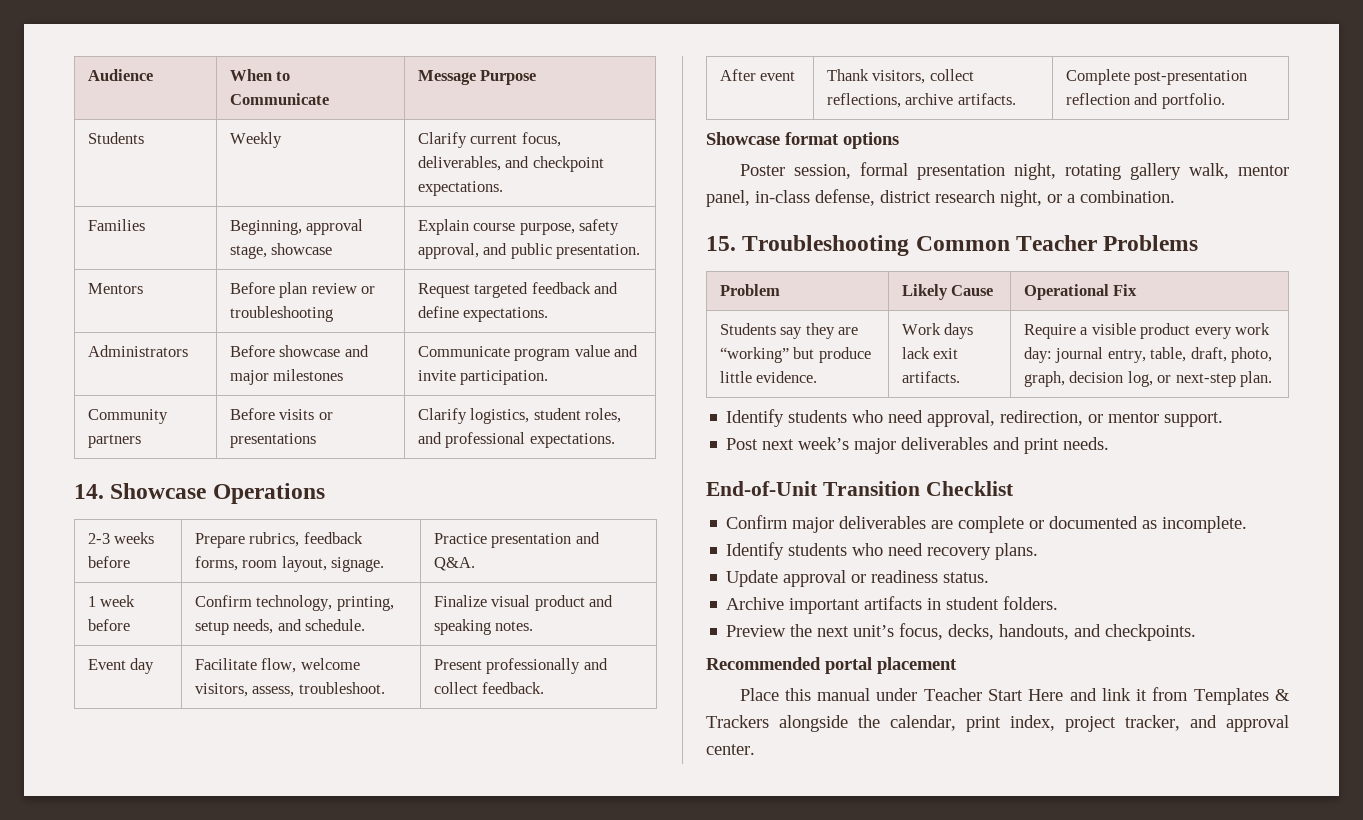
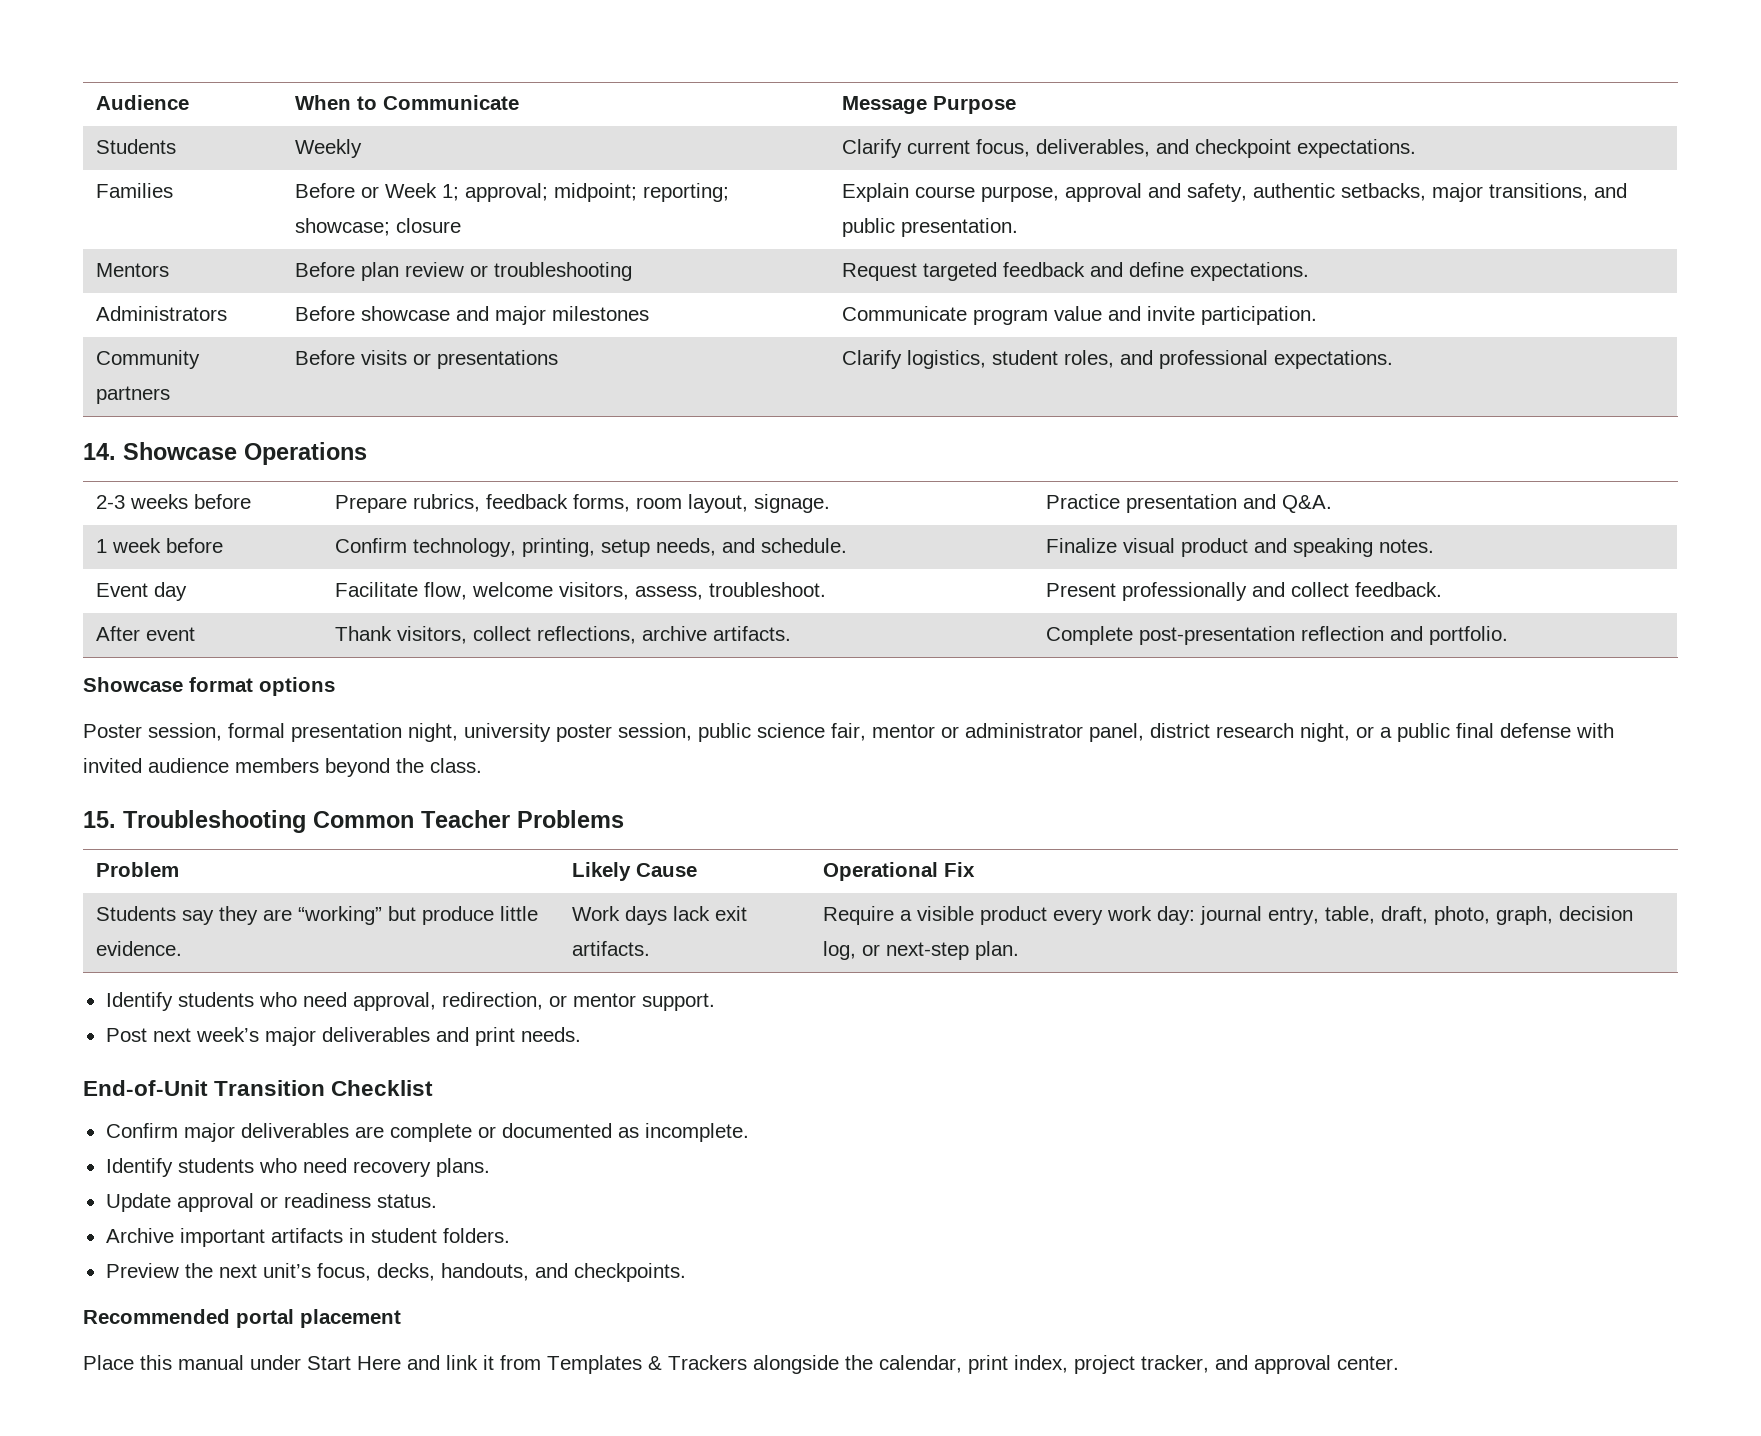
- Families | Beginning, approval stage, showcase | Explain course purpose, safety approval, and public presentation.
+ Families | Before or Week 1; approval; midpoint; reporting; showcase; closure | Explain course purpose, approval and safety, authentic setbacks, major transitions, and public presentation.
- Poster session, formal presentation night, rotating gallery walk, mentor panel, in-class defense, district research night, or a combination.
+ Poster session, formal presentation night, university poster session, public science fair, mentor or administrator panel, district research night, or a public final defense with invited audience members beyond the class.
- Place this manual under Teacher Start Here and link it from Templates & Trackers alongside the calendar, print index, project tracker, and approval center.
+ Place this manual under Start Here and link it from Templates & Trackers alongside the calendar, print index, project tracker, and approval center.

